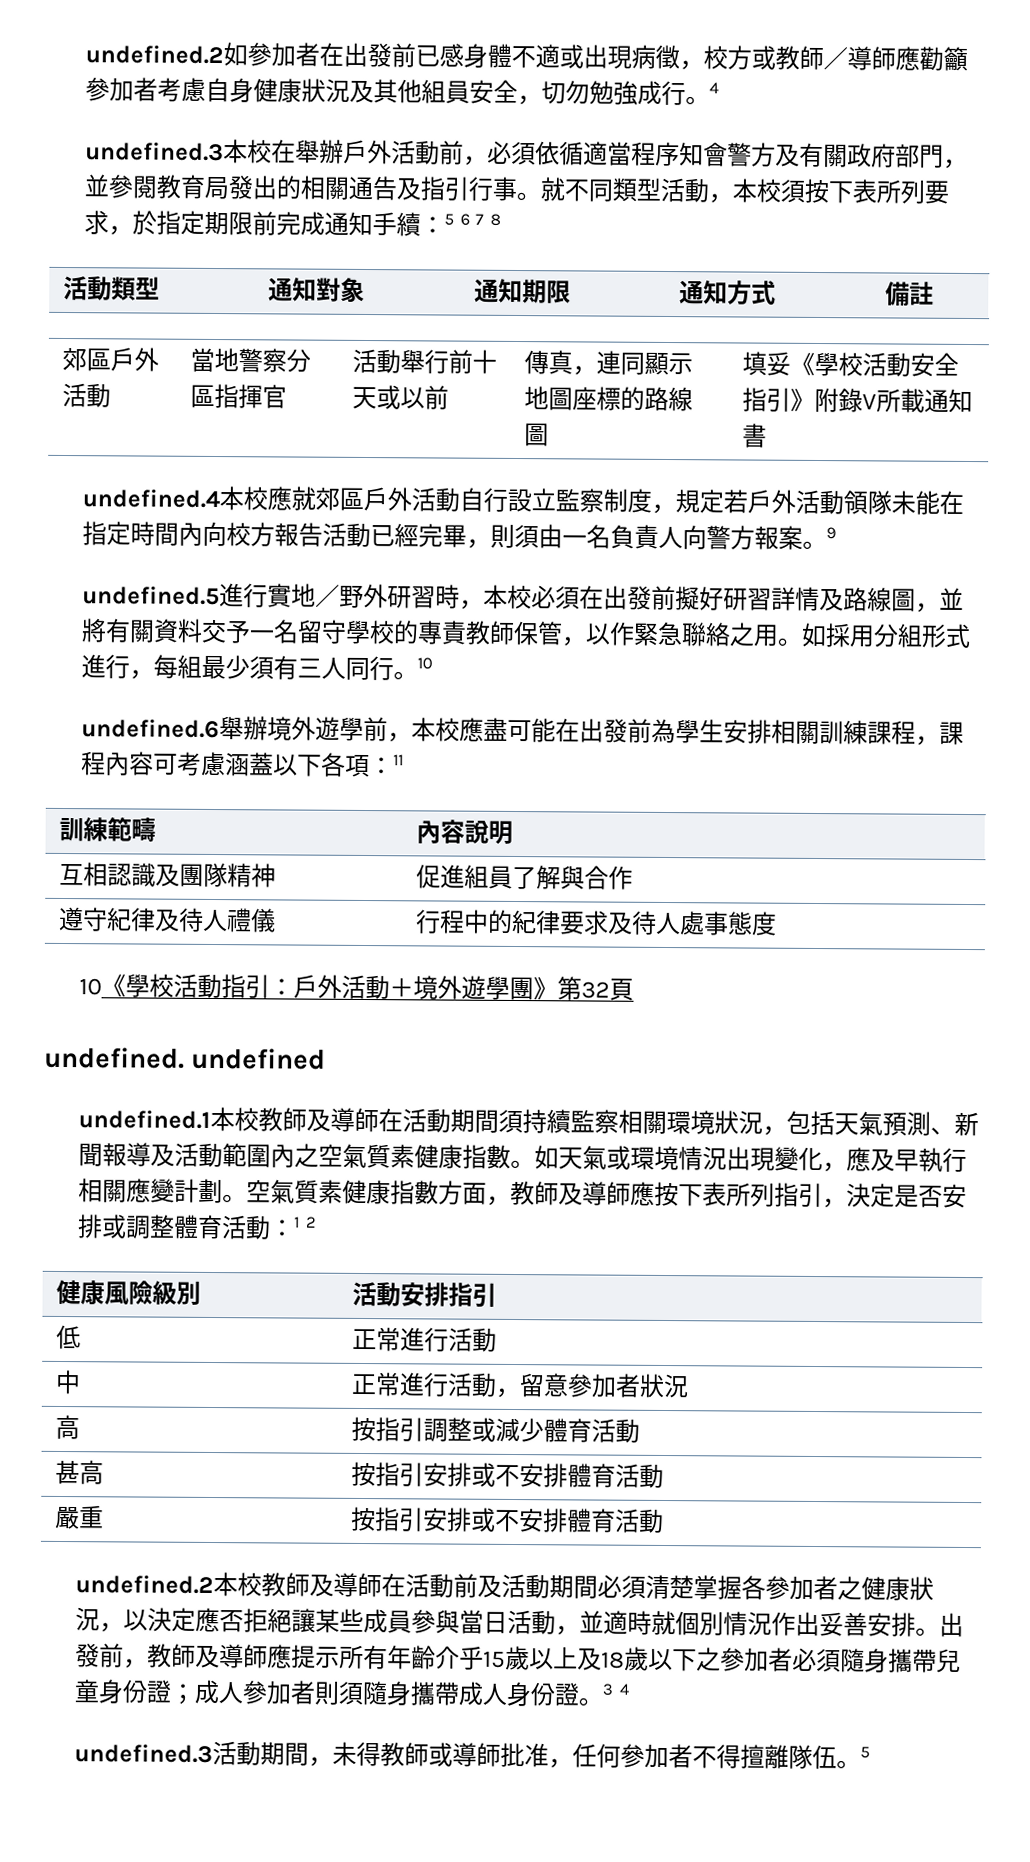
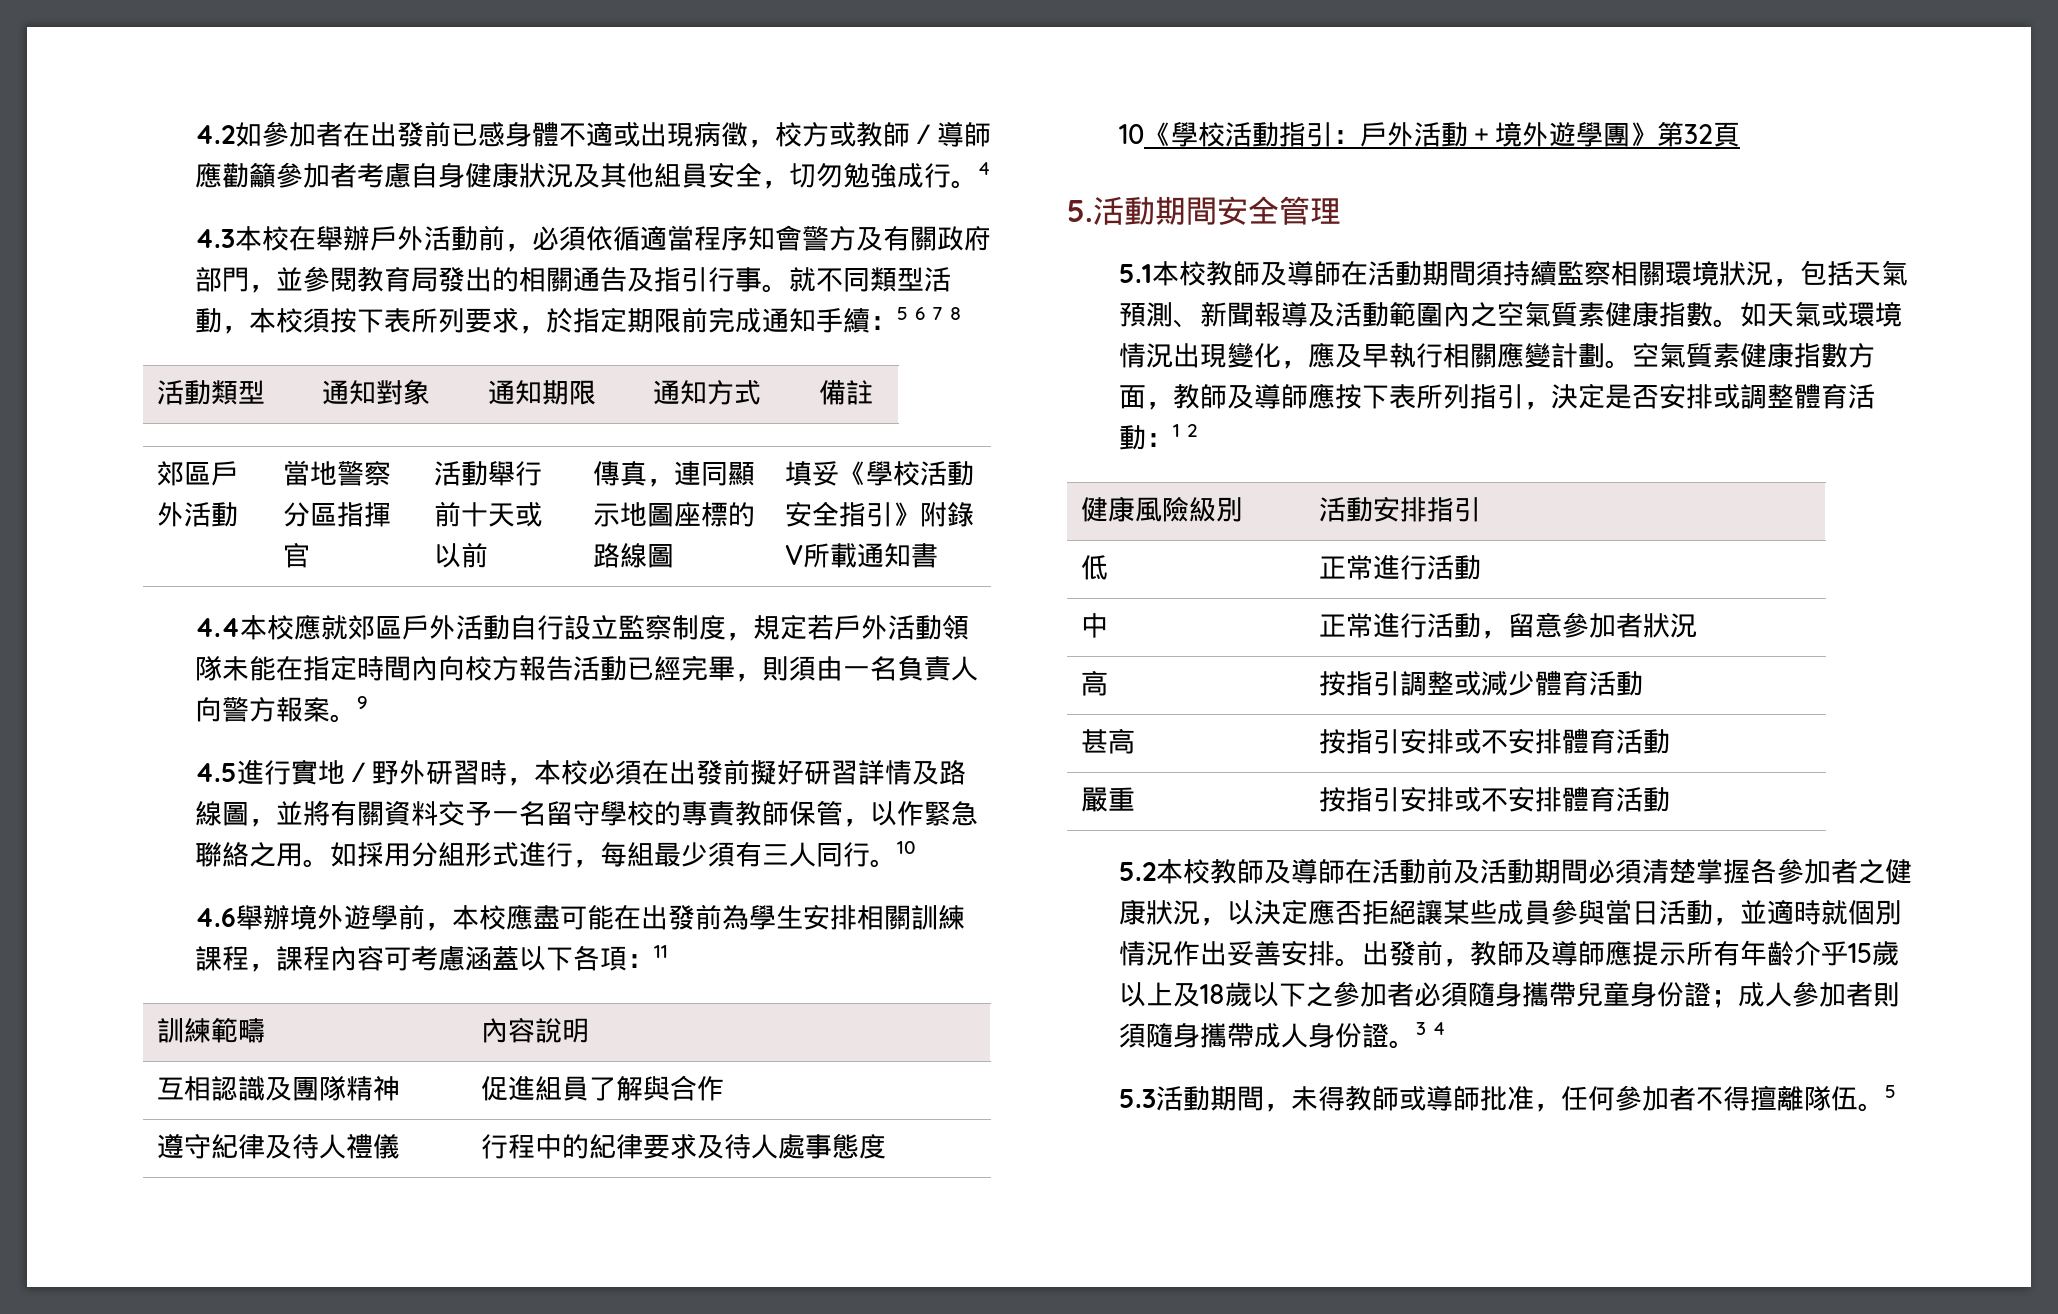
- undefined.2如參加者在出發前已感身體不適或出現病徵，校方或教師／導師應勸籲參加者考慮自身健康狀況及其他組員安全，切勿勉強成行。
+ 4.2如參加者在出發前已感身體不適或出現病徵，校方或教師／導師應勸籲參加者考慮自身健康狀況及其他組員安全，切勿勉強成行。
- undefined.3本校在舉辦戶外活動前，必須依循適當程序知會警方及有關政府部門，並參閱教育局發出的相關通告及指引行事。
+ 4.3本校在舉辦戶外活動前，必須依循適當程序知會警方及有關政府部門，並參閱教育局發出的相關通告及指引行事。
- undefined.4本校應就郊區戶外活動自行設立監察制度，規定若戶外活動領隊未能在指定時間內向校方報告活動已經完畢，則須由一名負責人向警方報案。
+ 4.4本校應就郊區戶外活動自行設立監察制度，規定若戶外活動領隊未能在指定時間內向校方報告活動已經完畢，則須由一名負責人向警方報案。
- undefined.5進行實地／野外研習時，本校必須在出發前擬好研習詳情及路線圖，並將有關資料交予一名留守學校的專責教師保管，以作緊急聯絡之用。
+ 4.5進行實地／野外研習時，本校必須在出發前擬好研習詳情及路線圖，並將有關資料交予一名留守學校的專責教師保管，以作緊急聯絡之用。
- undefined.6舉辦境外遊學前，本校應盡可能在出發前為學生安排相關訓練課程，課程內容可考慮涵蓋以下各項：11
+ 4.6舉辦境外遊學前，本校應盡可能在出發前為學生安排相關訓練課程，課程內容可考慮涵蓋以下各項：11
- undefined. undefined
- undefined.1本校教師及導師在活動期間須持續監察相關環境狀況，包括天氣預測、新聞報導及活動範圍內之空氣質素健康指數。
+ 5.活動期間安全管理
+ 5.1本校教師及導師在活動期間須持續監察相關環境狀況，包括天氣預測、新聞報導及活動範圍內之空氣質素健康指數。
- undefined.2本校教師及導師在活動前及活動期間必須清楚掌握各參加者之健康狀況，以決定應否拒絕讓某些成員參與當日活動，並適時就個別情況作出妥善安排。
+ 5.2本校教師及導師在活動前及活動期間必須清楚掌握各參加者之健康狀況，以決定應否拒絕讓某些成員參與當日活動，並適時就個別情況作出妥善安排。
- undefined.3活動期間，未得教師或導師批准，任何參加者不得擅離隊伍。
+ 5.3活動期間，未得教師或導師批准，任何參加者不得擅離隊伍。

